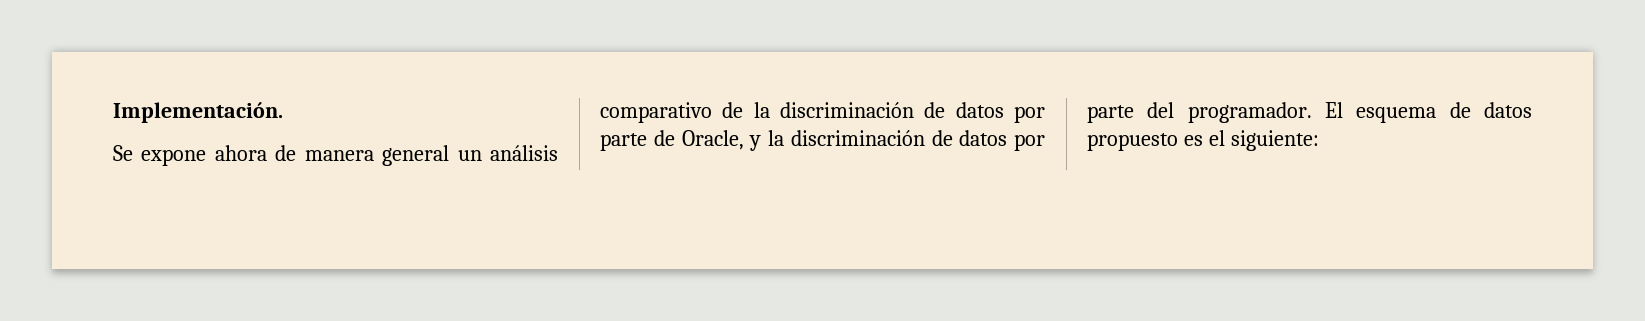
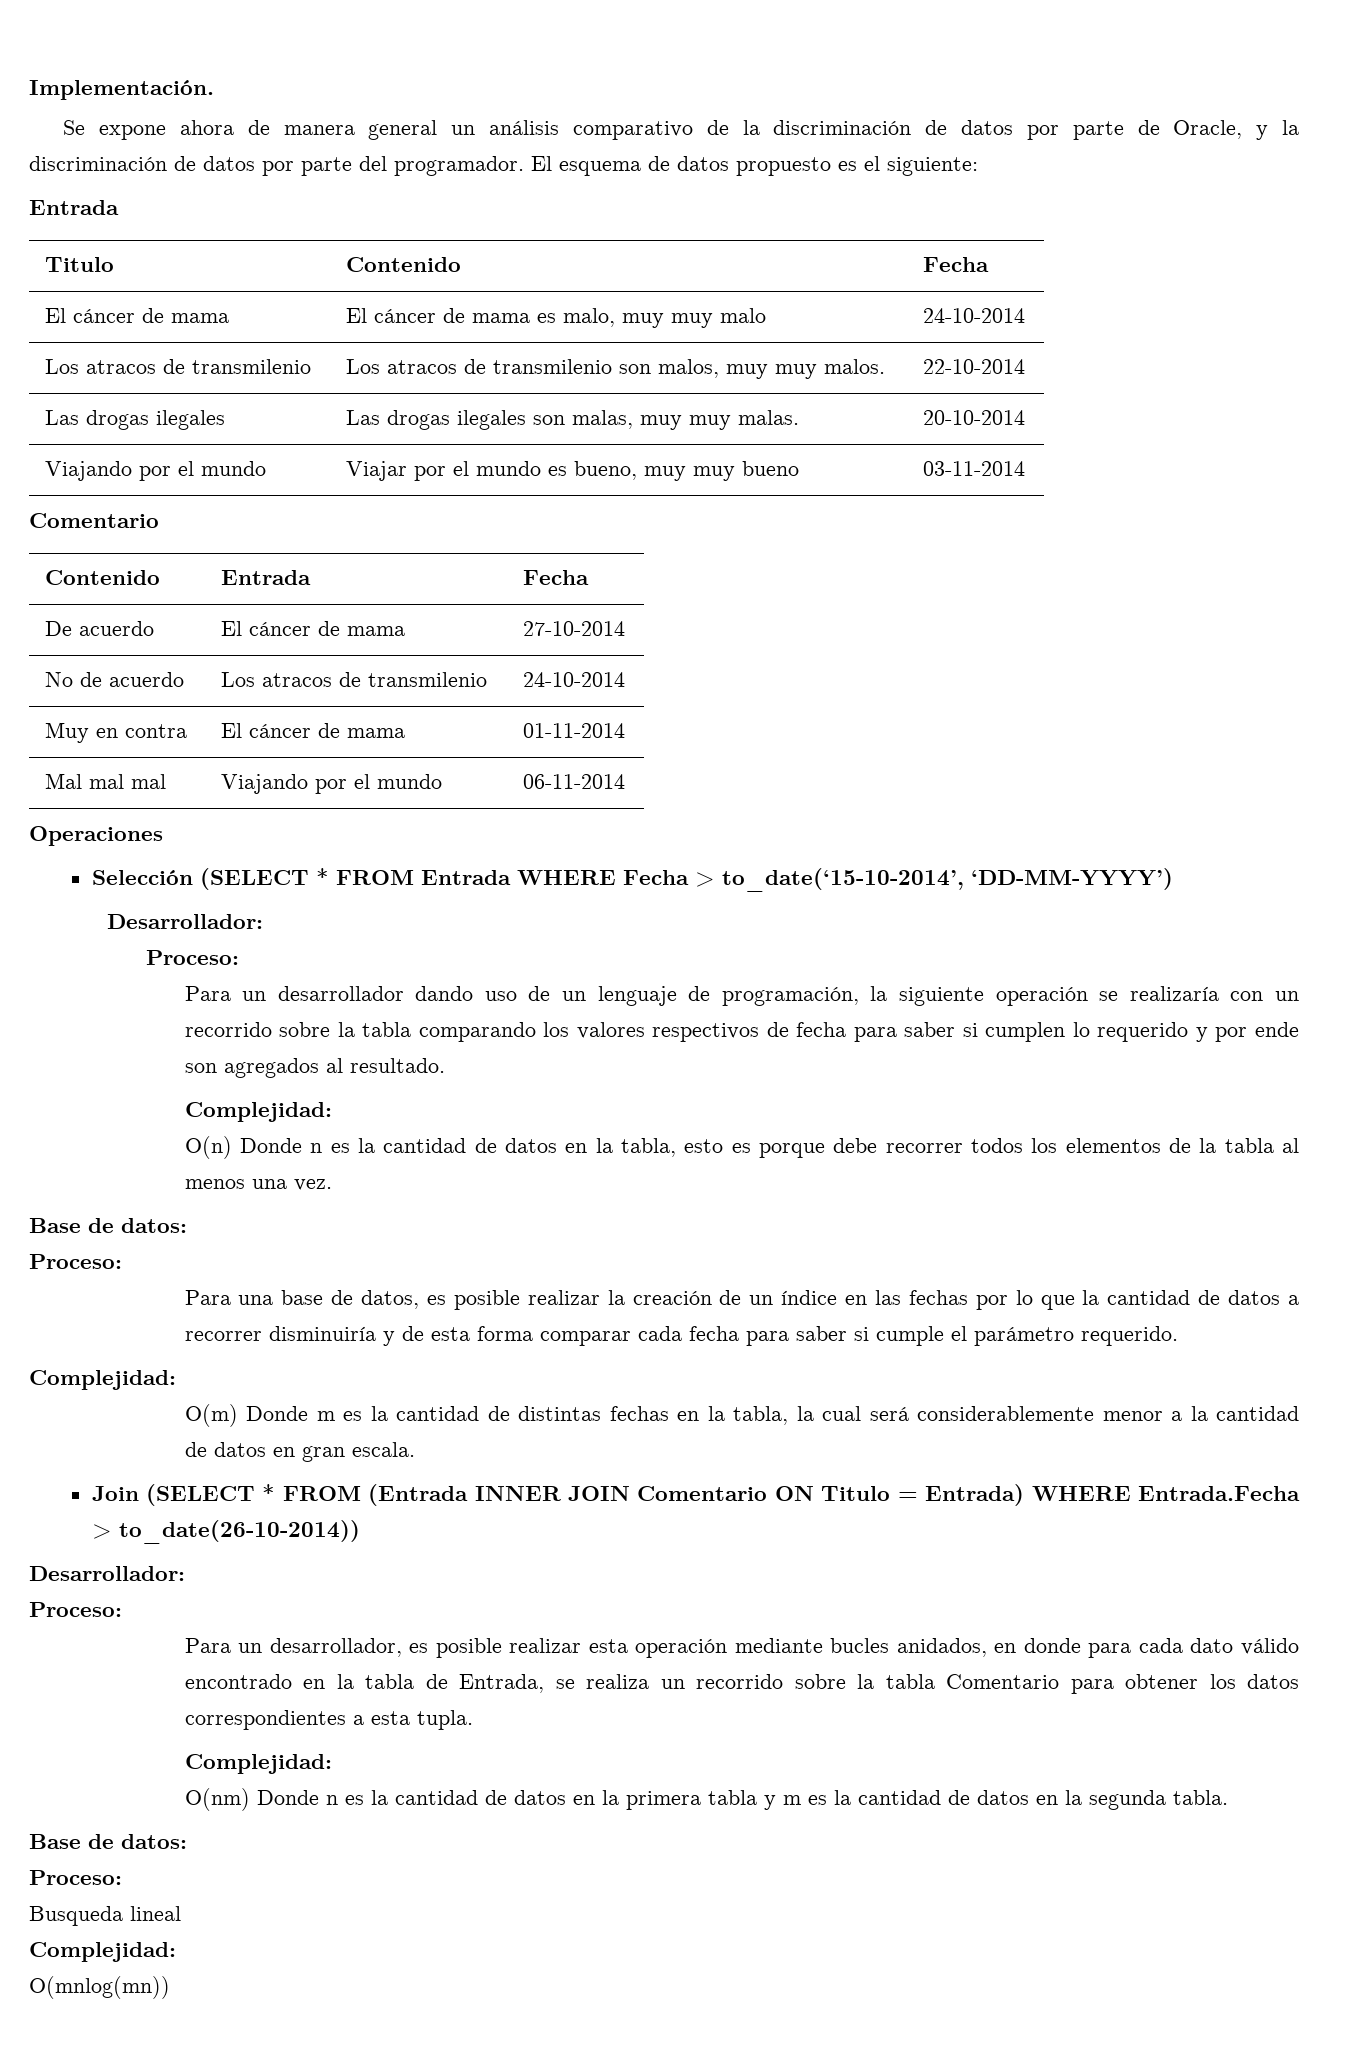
  El esquema de datos propuesto es el siguiente:
+ Entrada
+ Titulo | Contenido | Fecha
+ El cáncer de mama | El cáncer de mama es malo, muy muy malo | 24-10-2014
+ Los atracos de transmilenio | Los atracos de transmilenio son malos, muy muy malos. | 22-10-2014
+ Las drogas ilegales | Las drogas ilegales son malas, muy muy malas. | 20-10-2014
+ Viajando por el mundo | Viajar por el mundo es bueno, muy muy bueno | 03-11-2014
+ Comentario
+ Contenido | Entrada | Fecha
+ De acuerdo | El cáncer de mama | 27-10-2014
+ No de acuerdo | Los atracos de transmilenio | 24-10-2014
+ Muy en contra | El cáncer de mama | 01-11-2014
+ Mal mal mal | Viajando por el mundo | 06-11-2014
+ Operaciones
+ Selección (SELECT * FROM Entrada WHERE Fecha > to_date(‘15-10-2014’, ‘DD-MM-YYYY’)
+ Desarrollador:
+ Proceso:
+ Para un desarrollador dando uso de un lenguaje de programación, la siguiente operación se realizaría con un recorrido sobre la tabla comparando los valores respectivos de fecha para saber si cumplen lo requerido y por ende son agregados al resultado.
+ Complejidad:
+ O(n) Donde n es la cantidad de datos en la tabla, esto es porque debe recorrer todos los elementos de la tabla al menos una vez.
+ Base de datos:
+ Proceso:
+ Para una base de datos, es posible realizar la creación de un índice en las fechas por lo que la cantidad de datos a recorrer disminuiría y de esta forma comparar cada fecha para saber si cumple el parámetro requerido.
+ Complejidad:
+ O(m) Donde m es la cantidad de distintas fechas en la tabla, la cual será considerablemente menor a la cantidad de datos en gran escala.
+ Join (SELECT * FROM (Entrada INNER JOIN Comentario ON Titulo = Entrada) WHERE Entrada.Fecha > to_date(26-10-2014))
+ Desarrollador:
+ Proceso:
+ Para un desarrollador, es posible realizar esta operación mediante bucles anidados, en donde para cada dato válido encontrado en la tabla de Entrada, se realiza un recorrido sobre la tabla Comentario para obtener los datos correspondientes a esta tupla.
+ Complejidad:
+ O(nm) Donde n es la cantidad de datos en la primera tabla y m es la cantidad de datos en la segunda tabla.
+ Base de datos:
+ Proceso:
+ Busqueda lineal
+ Complejidad:
+ O(mnlog(mn))

